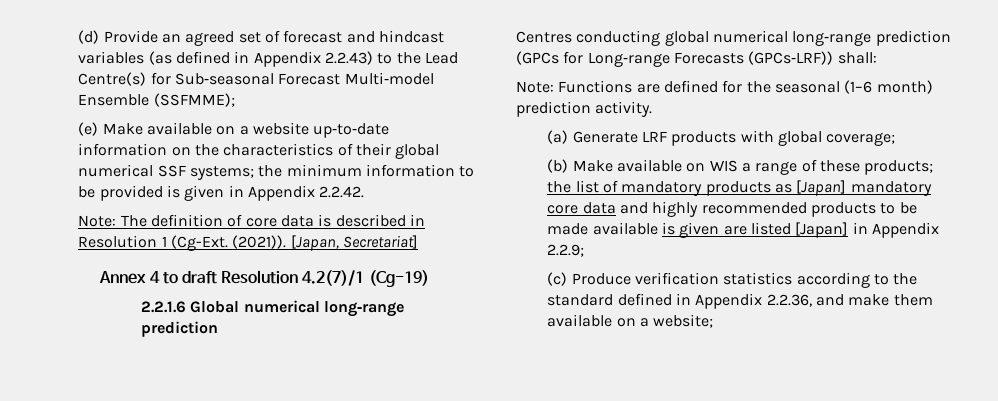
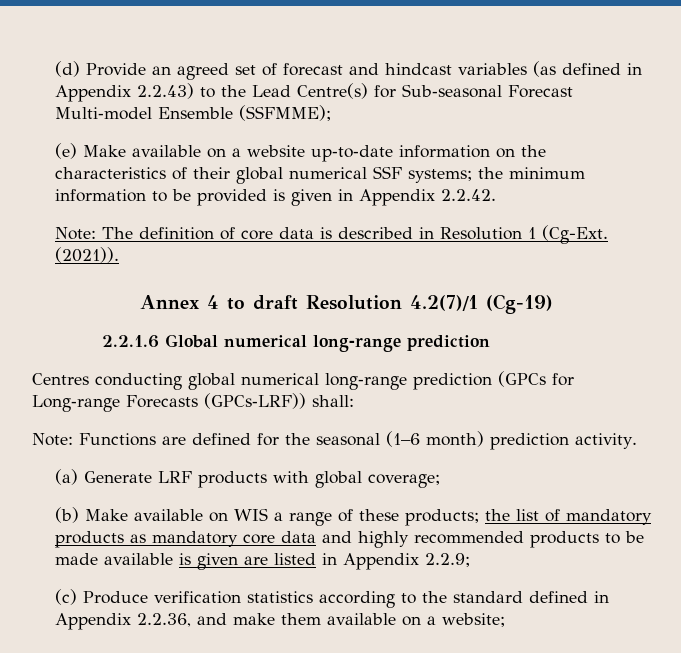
- [Japan, Secretariat]
- (b) Make available on WIS a range of these products; the list of mandatory products as [Japan] mandatory core data and highly recommended products to be made available is given are listed [Japan] in Appendix 2.2.9;
+ (b) Make available on WIS a range of these products; the list of mandatory products as mandatory core data and highly recommended products to be made available is given are listed in Appendix 2.2.9;

